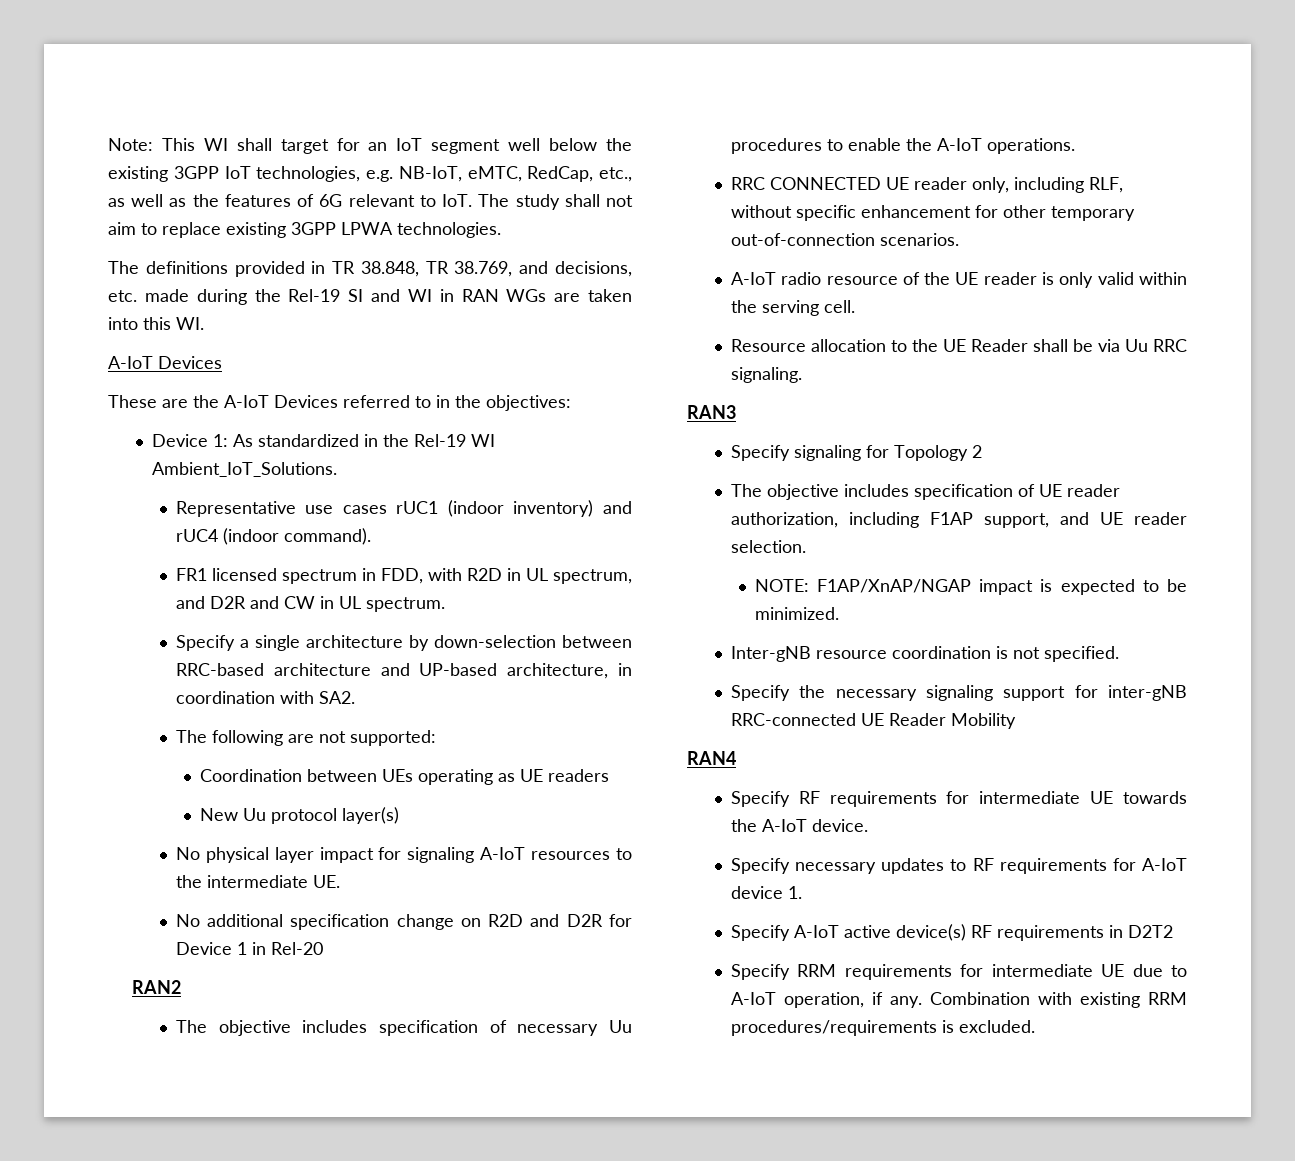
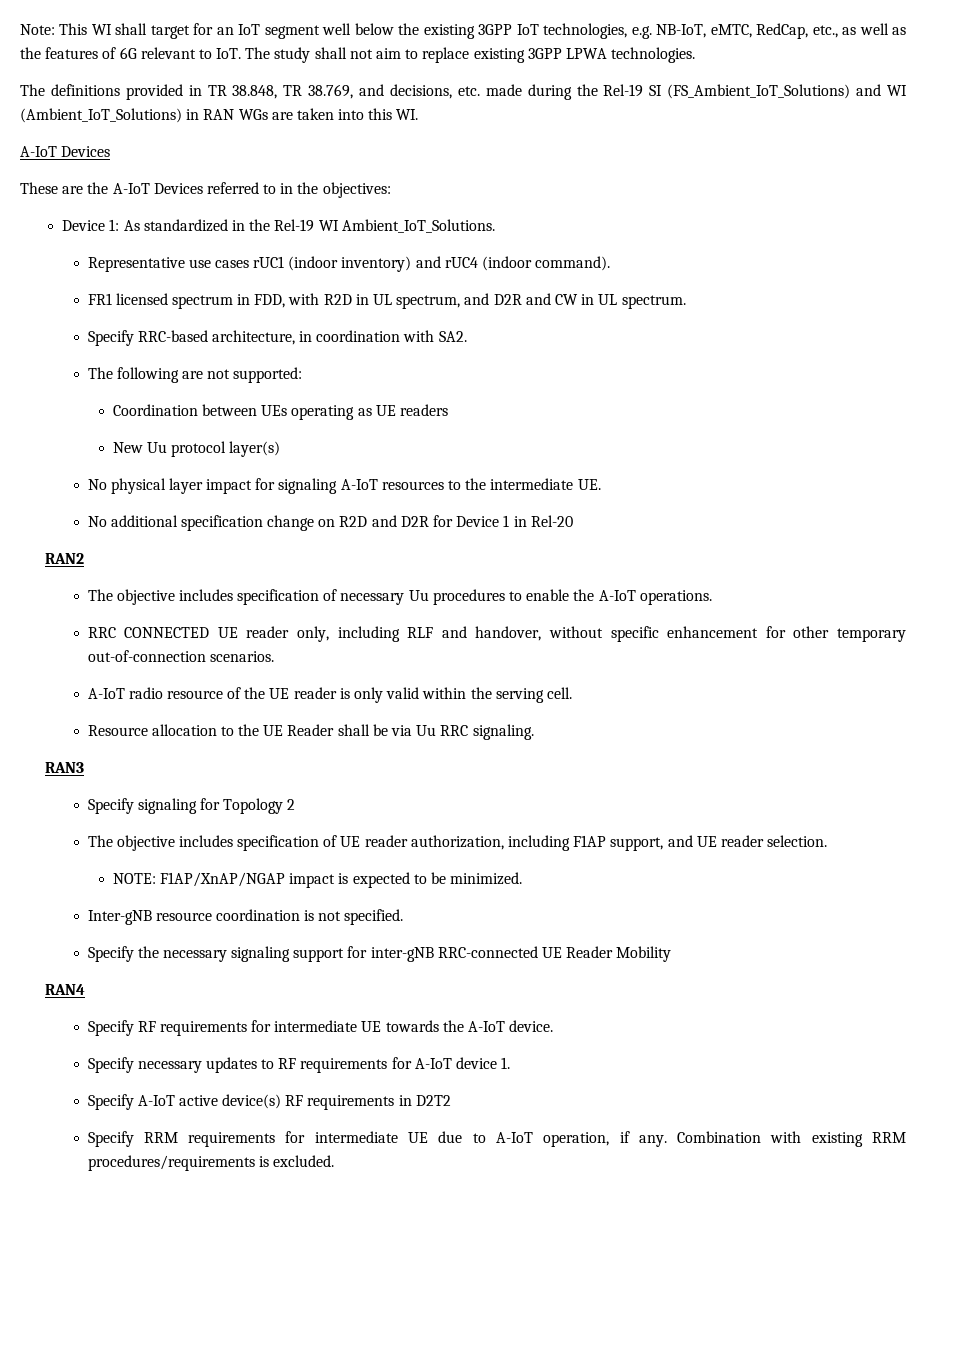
- The definitions provided in TR 38.848, TR 38.769, and decisions, etc. made during the Rel-19 SI and WI in RAN WGs are taken into this WI.
+ The definitions provided in TR 38.848, TR 38.769, and decisions, etc. made during the Rel-19 SI (FS_Ambient_IoT_Solutions) and WI (Ambient_IoT_Solutions) in RAN WGs are taken into this WI.
- Specify a single architecture by down-selection between RRC-based architecture and UP-based architecture, in coordination with SA2.
+ Specify RRC-based architecture, in coordination with SA2.
- RRC CONNECTED UE reader only, including RLF, without specific enhancement for other temporary out-of-connection scenarios.
+ RRC CONNECTED UE reader only, including RLF and handover, without specific enhancement for other temporary out-of-connection scenarios.

